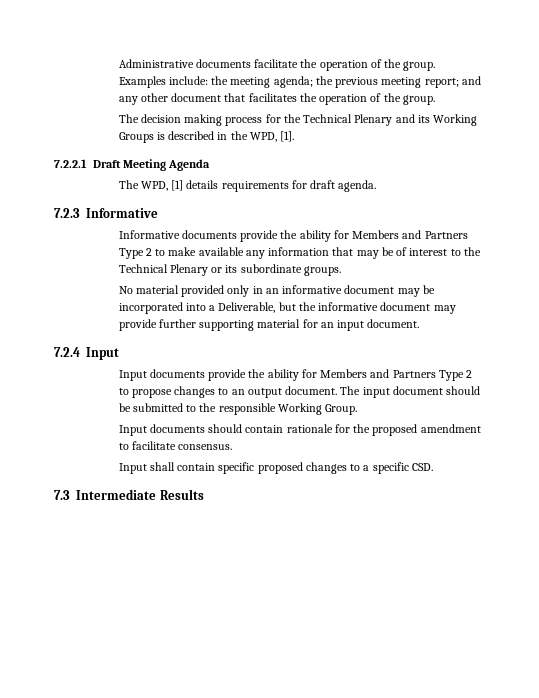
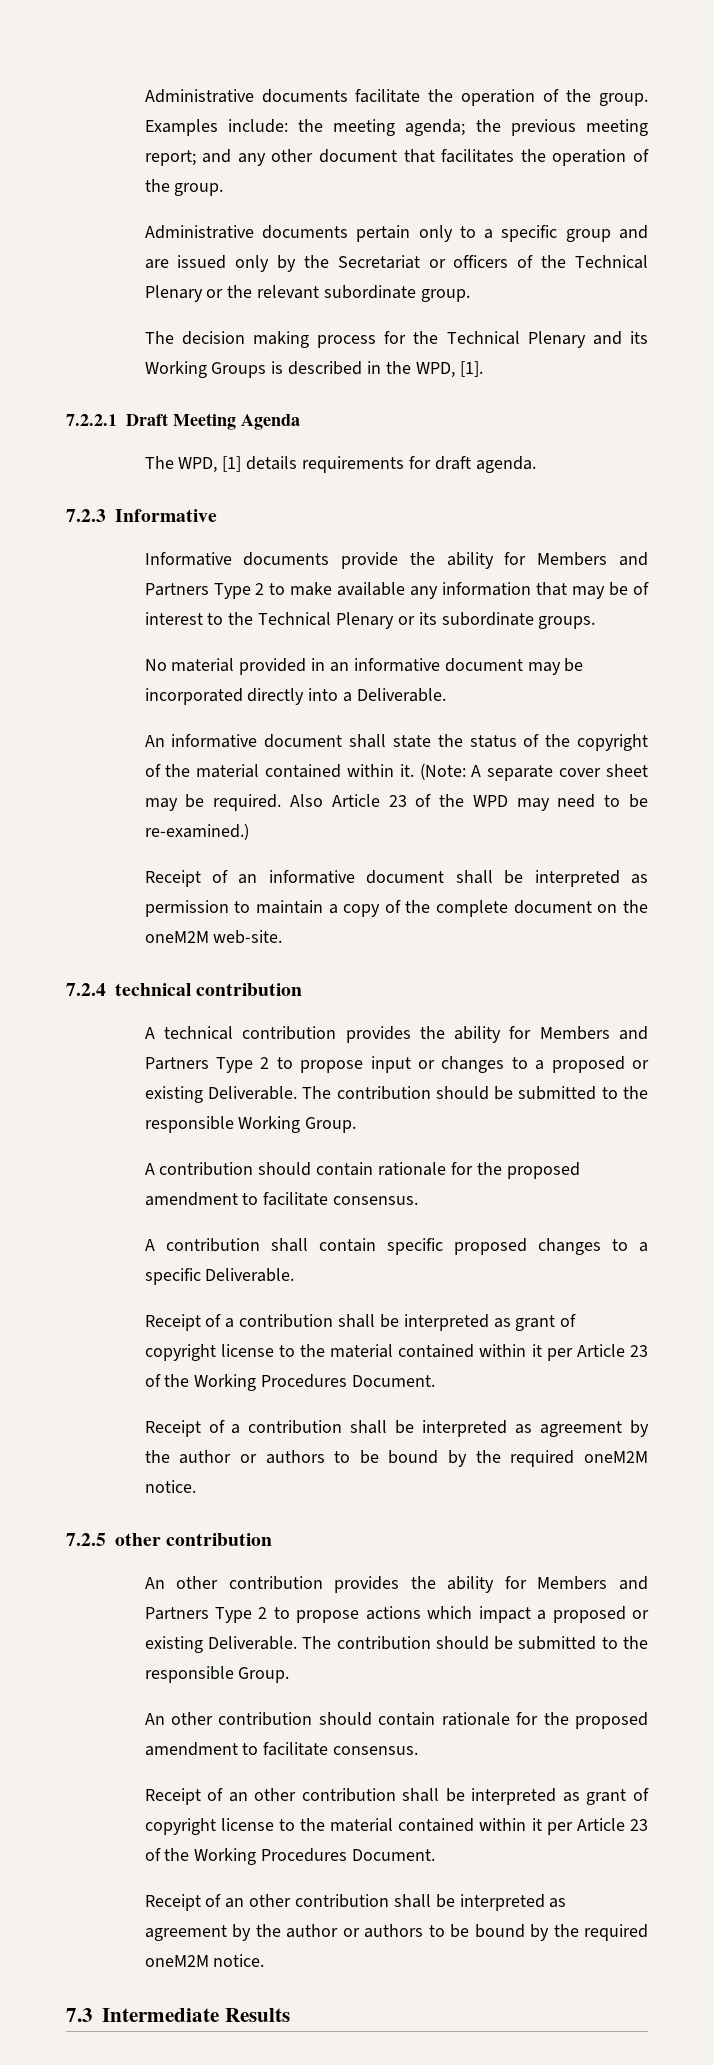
+ Administrative documents pertain only to a specific group and are issued only by the Secretariat or officers of the Technical Plenary or the relevant subordinate group.
- No material provided only in an informative document may be incorporated into a Deliverable, but the informative document may provide further supporting material for an input document.
- 7.2.4 Input
- Input documents provide the ability for Members and Partners Type 2 to propose changes to an output document. The input document should be submitted to the responsible Working Group.
+ No material provided in an informative document may be incorporated directly into a Deliverable.
+ An informative document shall state the status of the copyright of the material contained within it. (Note: A separate cover sheet may be required. Also Article 23 of the WPD may need to be re-examined.)
+ Receipt of an informative document shall be interpreted as permission to maintain a copy of the complete document on the oneM2M web-site.
+ 7.2.4 technical contribution
+ A technical contribution provides the ability for Members and Partners Type 2 to propose input or changes to a proposed or existing Deliverable. The contribution should be submitted to the responsible Working Group.
- Input documents should contain rationale for the proposed amendment to facilitate consensus.
+ A contribution should contain rationale for the proposed amendment to facilitate consensus.
- Input shall contain specific proposed changes to a specific CSD.
+ A contribution shall contain specific proposed changes to a specific Deliverable.
+ Receipt of a contribution shall be interpreted as grant of copyright license to the material contained within it per Article 23 of the Working Procedures Document.
+ Receipt of a contribution shall be interpreted as agreement by the author or authors to be bound by the required oneM2M notice.
+ 7.2.5 other contribution
+ An other contribution provides the ability for Members and Partners Type 2 to propose actions which impact a proposed or existing Deliverable. The contribution should be submitted to the responsible Group.
+ An other contribution should contain rationale for the proposed amendment to facilitate consensus.
+ Receipt of an other contribution shall be interpreted as grant of copyright license to the material contained within it per Article 23 of the Working Procedures Document.
+ Receipt of an other contribution shall be interpreted as agreement by the author or authors to be bound by the required oneM2M notice.

